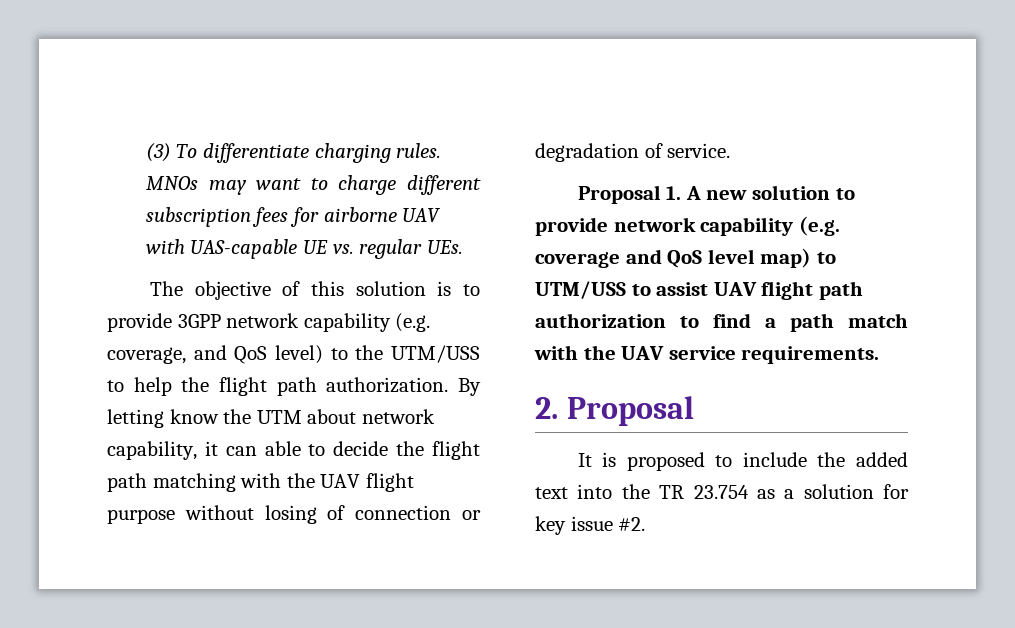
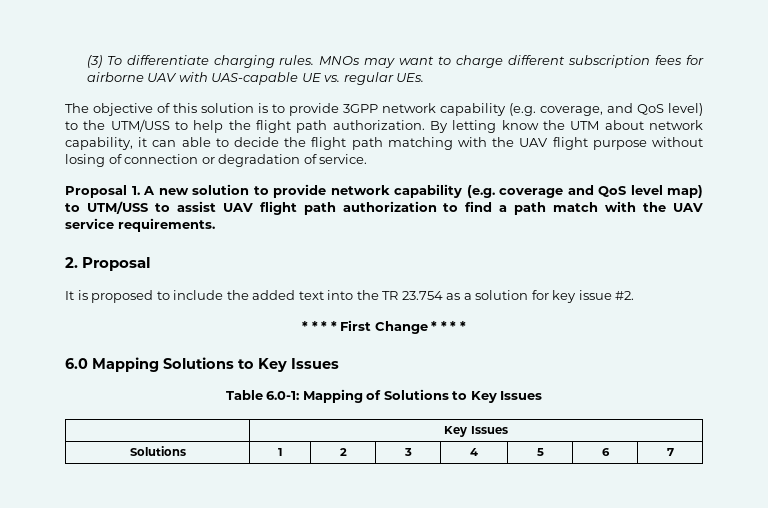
+ * * * * First Change * * * *
+ 6.0 Mapping Solutions to Key Issues
+ Table 6.0-1: Mapping of Solutions to Key Issues
+ | Key Issues
+ Solutions | 1 | 2 | 3 | 4 | 5 | 6 | 7

